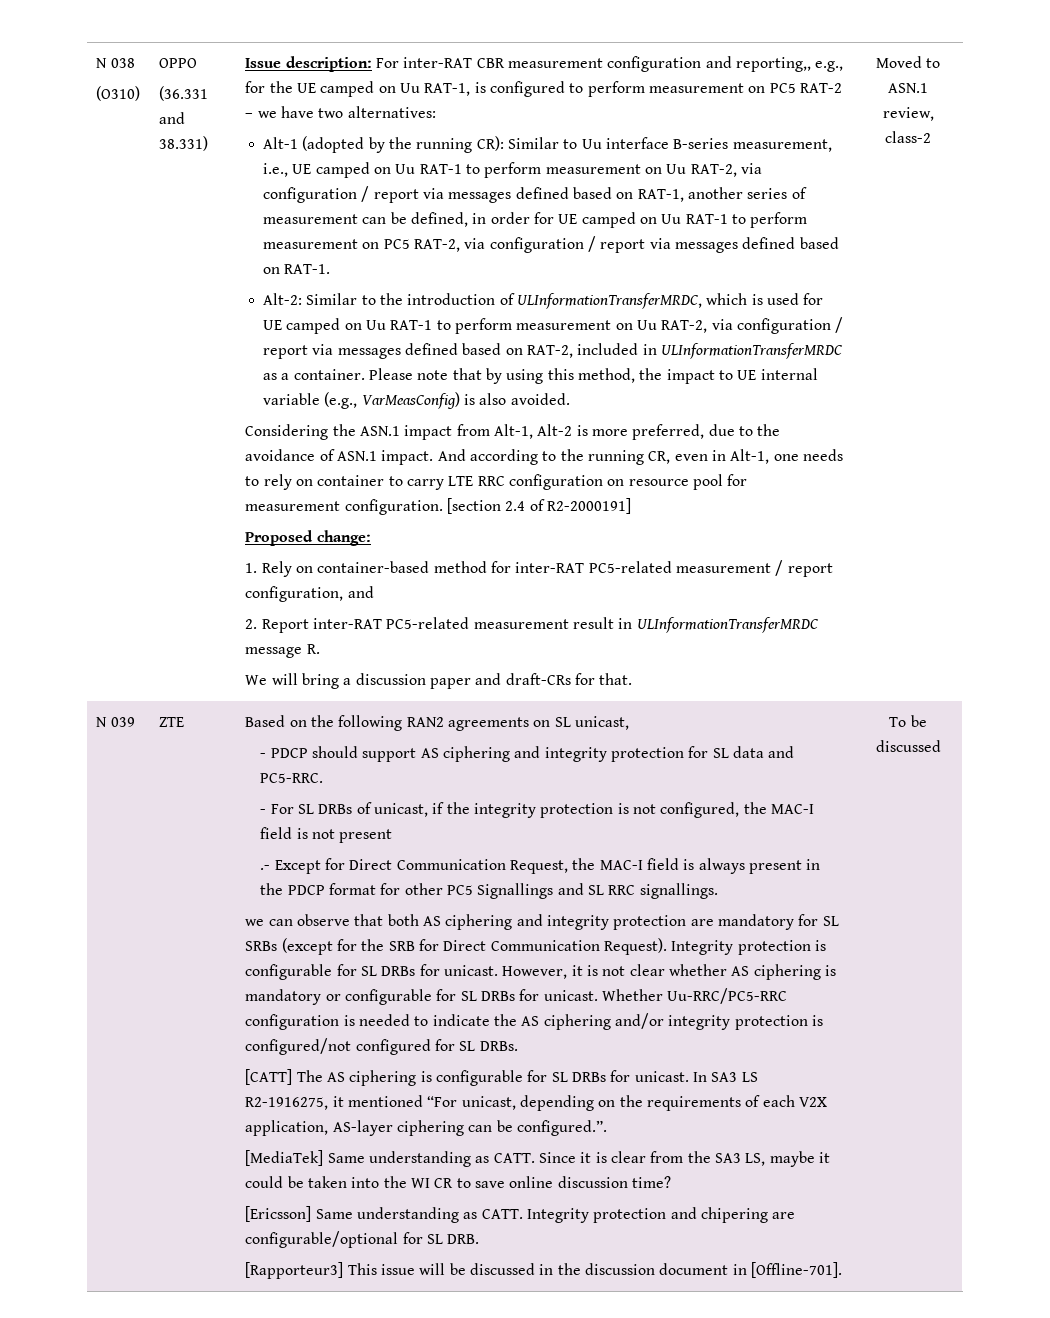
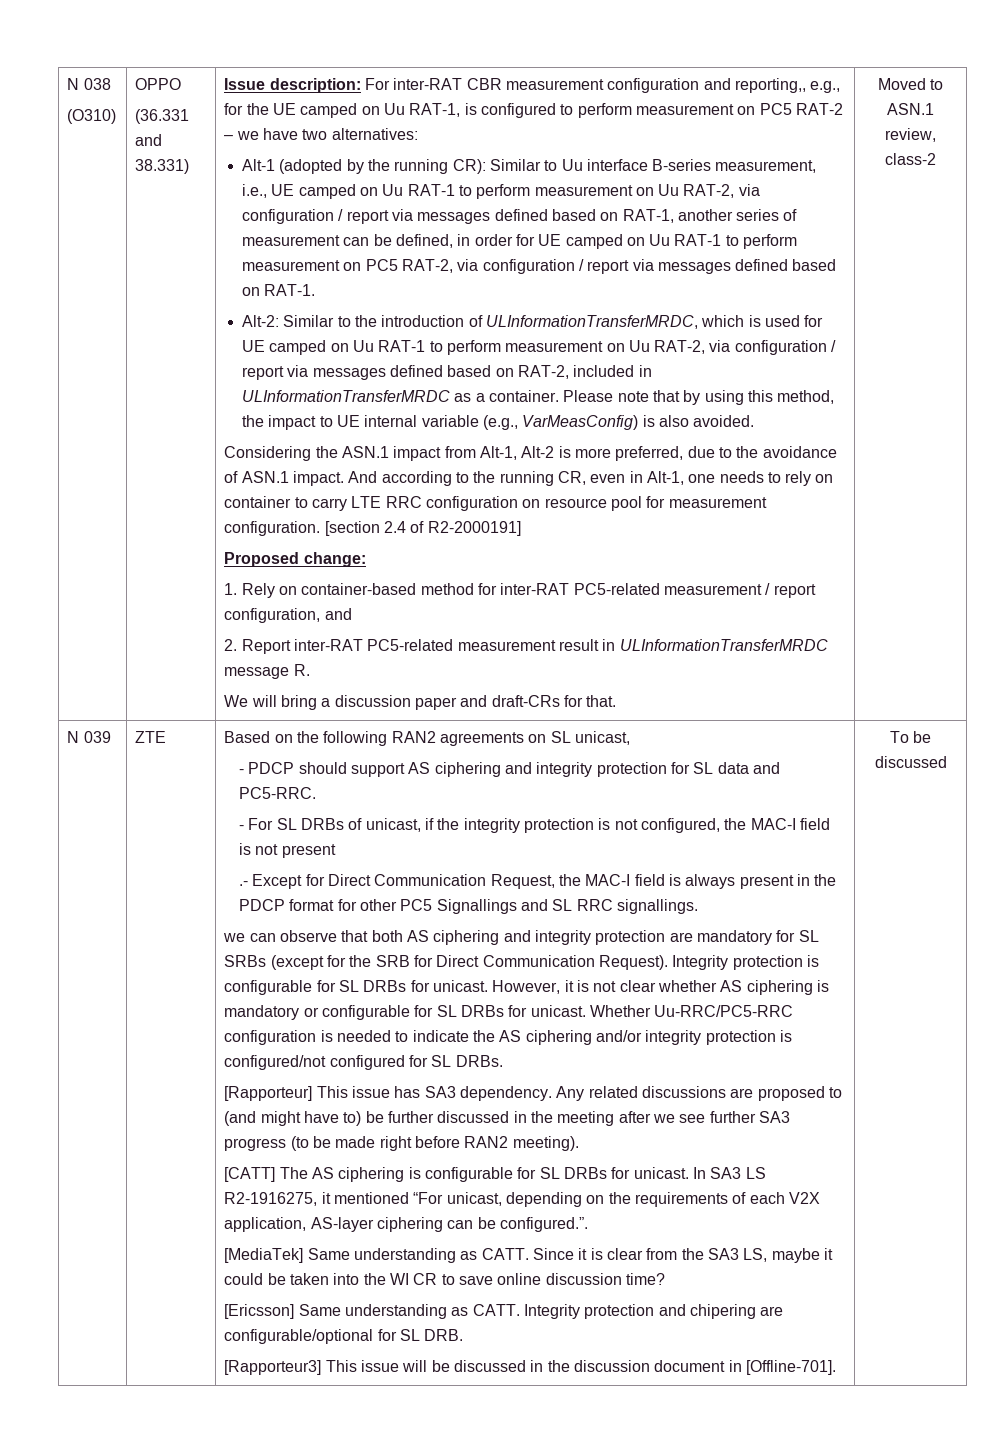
+ [Rapporteur] This issue has SA3 dependency. Any related discussions are proposed to (and might have to) be further discussed in the meeting after we see further SA3 progress (to be made right before RAN2 meeting).

